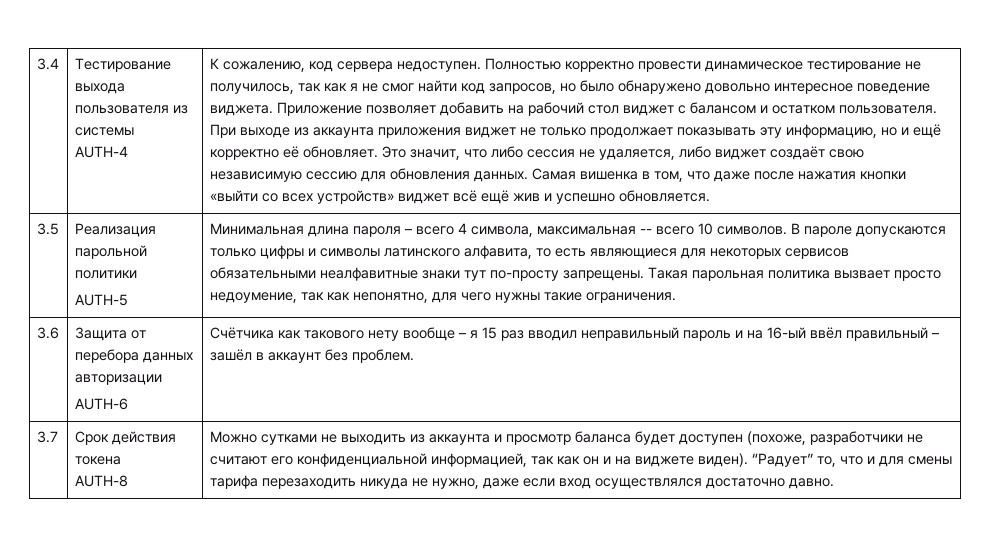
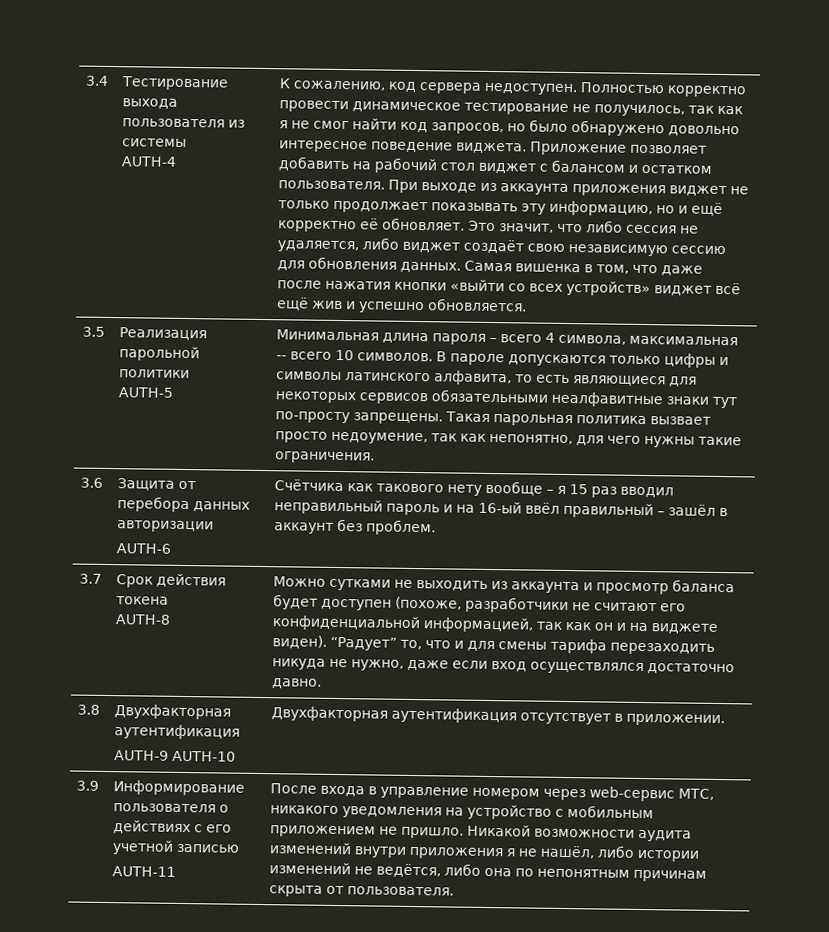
+ 3.8 | Двухфакторная аутентификация
+ AUTH-9 AUTH-10 | Двухфакторная аутентификация отсутствует в приложении.
+ 3.9 | Информирование пользователя о действиях с его учетной записью
+ AUTH-11 | После входа в управление номером через web-сервис МТС, никакого уведомления на устройство с мобильным приложением не пришло. Никакой возможности аудита изменений внутри приложения я не нашёл, либо истории изменений не ведётся, либо она по непонятным причинам скрыта от пользователя.

